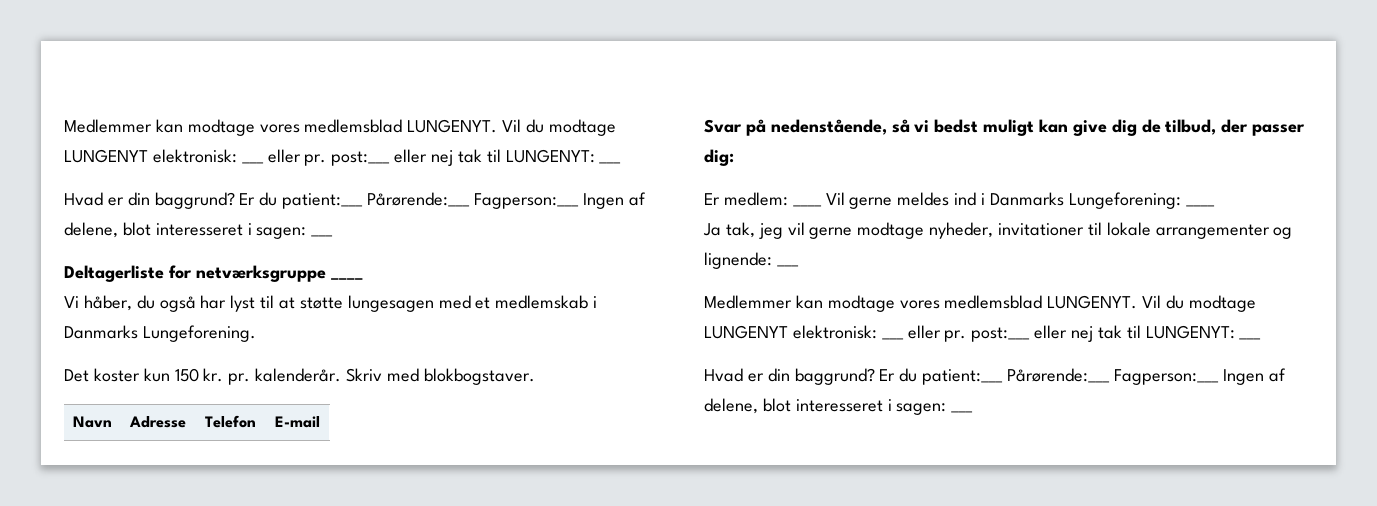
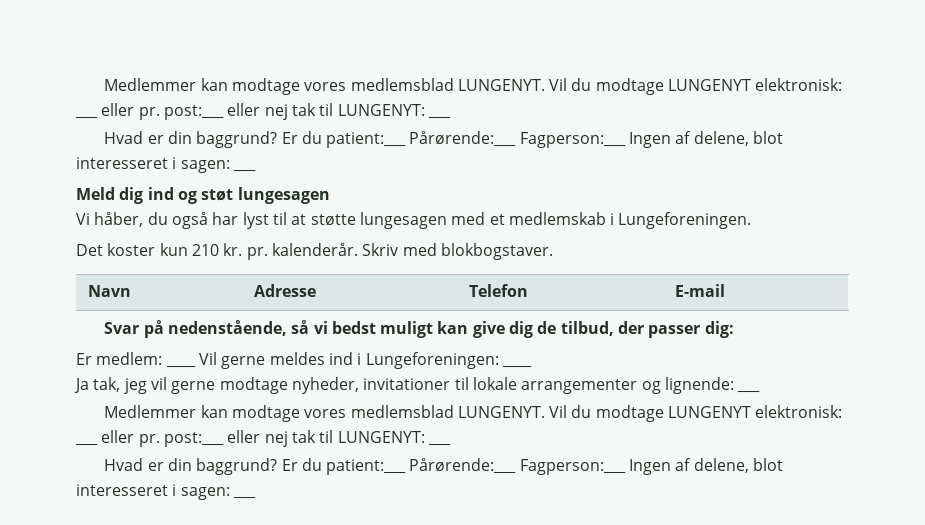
- Deltagerliste for netværksgruppe ____
+ Meld dig ind og støt lungesagen
- Vi håber, du også har lyst til at støtte lungesagen med et medlemskab i Danmarks Lungeforening.
+ Vi håber, du også har lyst til at støtte lungesagen med et medlemskab i Lungeforeningen.
- Det koster kun 150 kr. pr. kalenderår.
+ Det koster kun 210 kr. pr. kalenderår.
- Er medlem: ____ Vil gerne meldes ind i Danmarks Lungeforening: ____
+ Er medlem: ____ Vil gerne meldes ind i Lungeforeningen: ____

